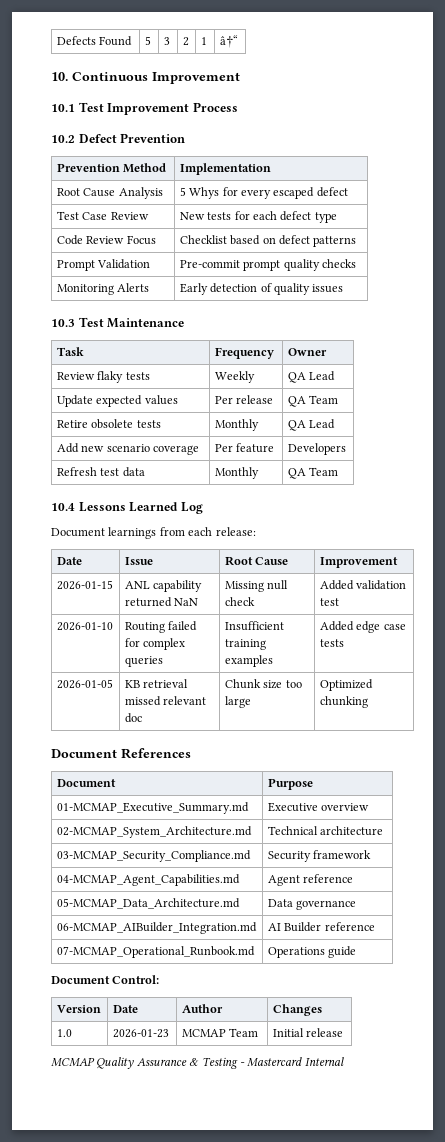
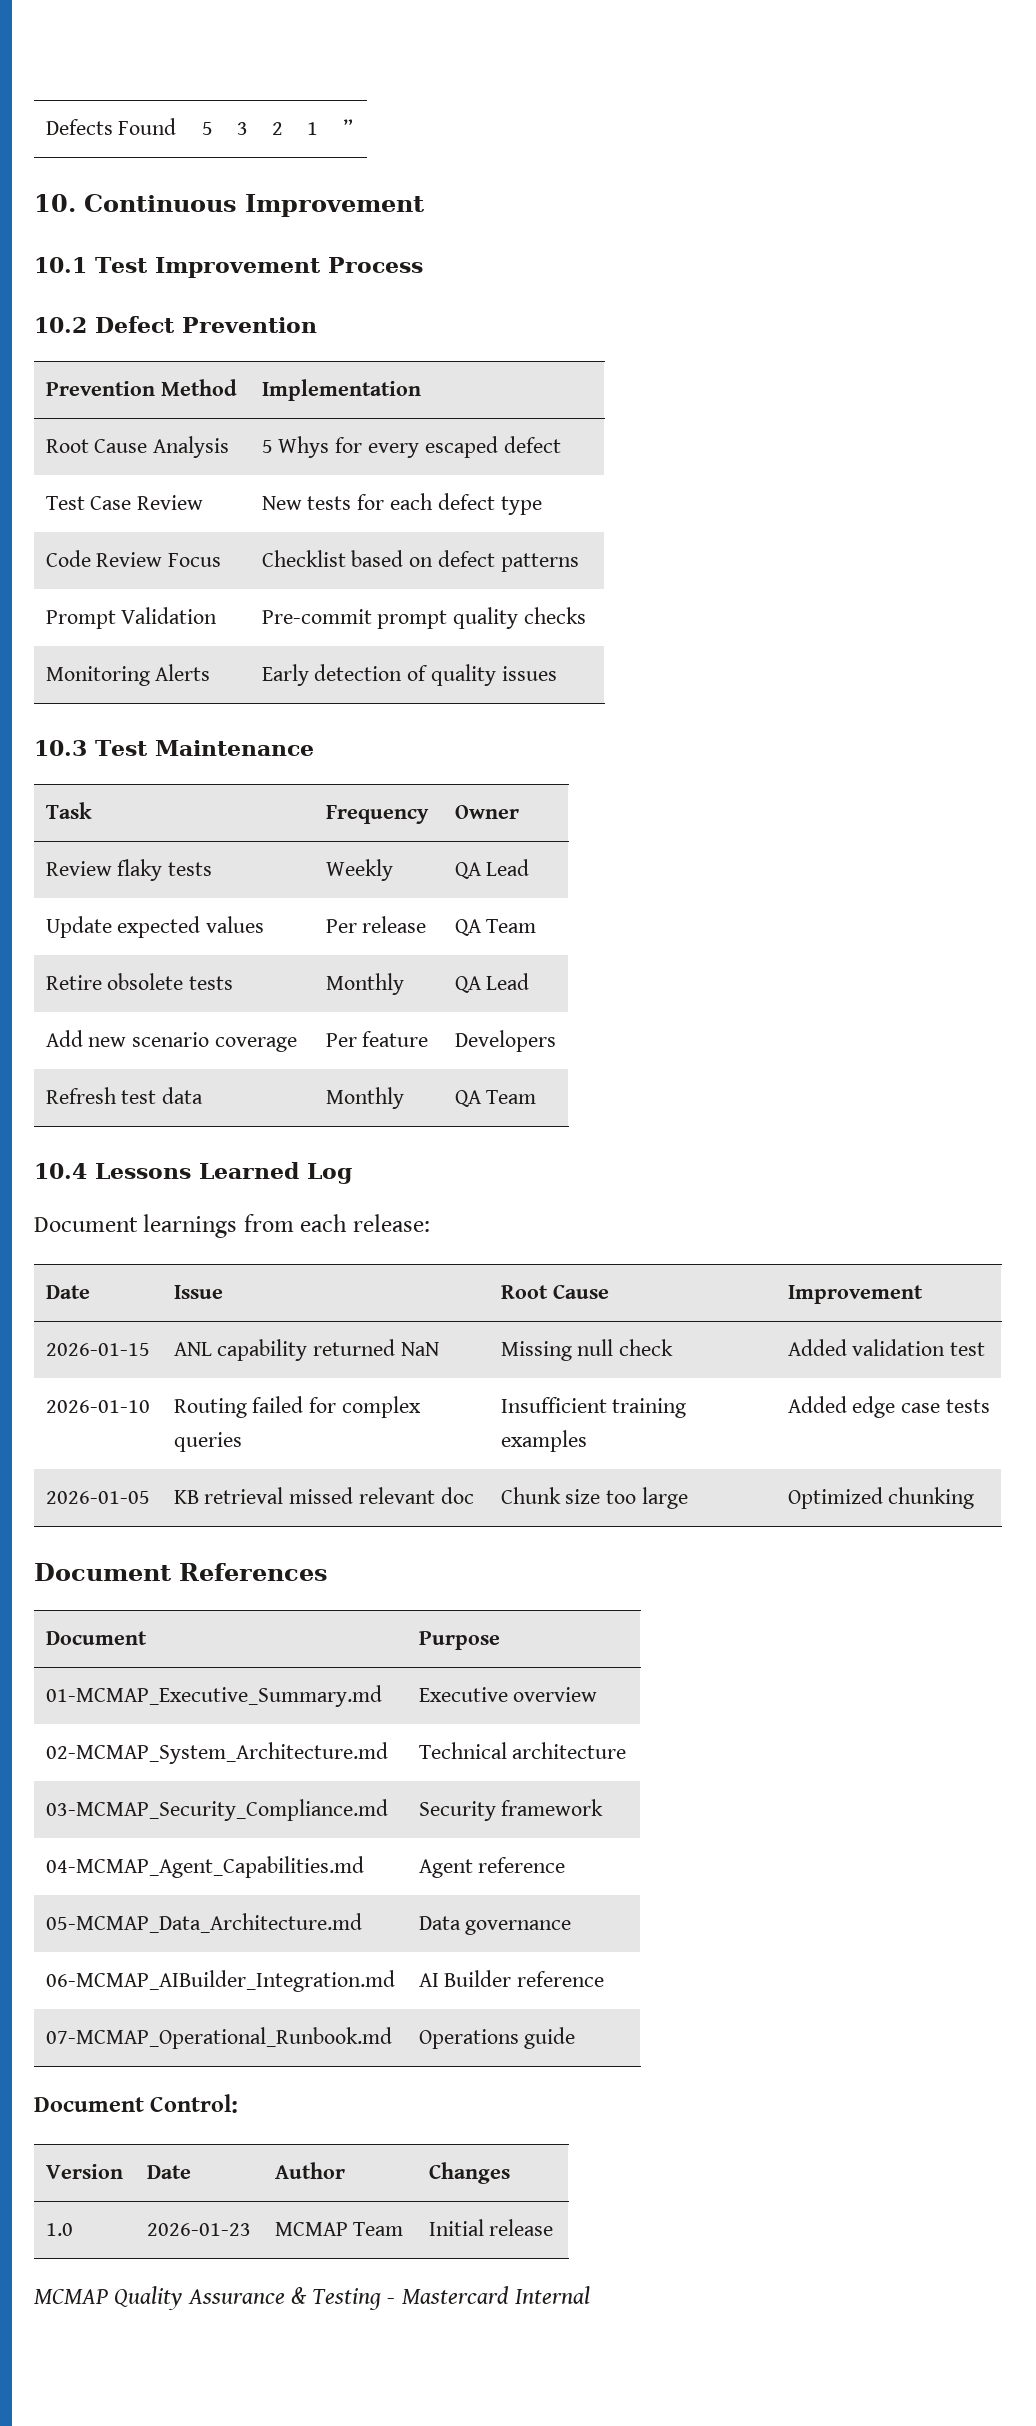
- Defects Found | 5 | 3 | 2 | 1 | â†“
+ Defects Found | 5 | 3 | 2 | 1 | ”

